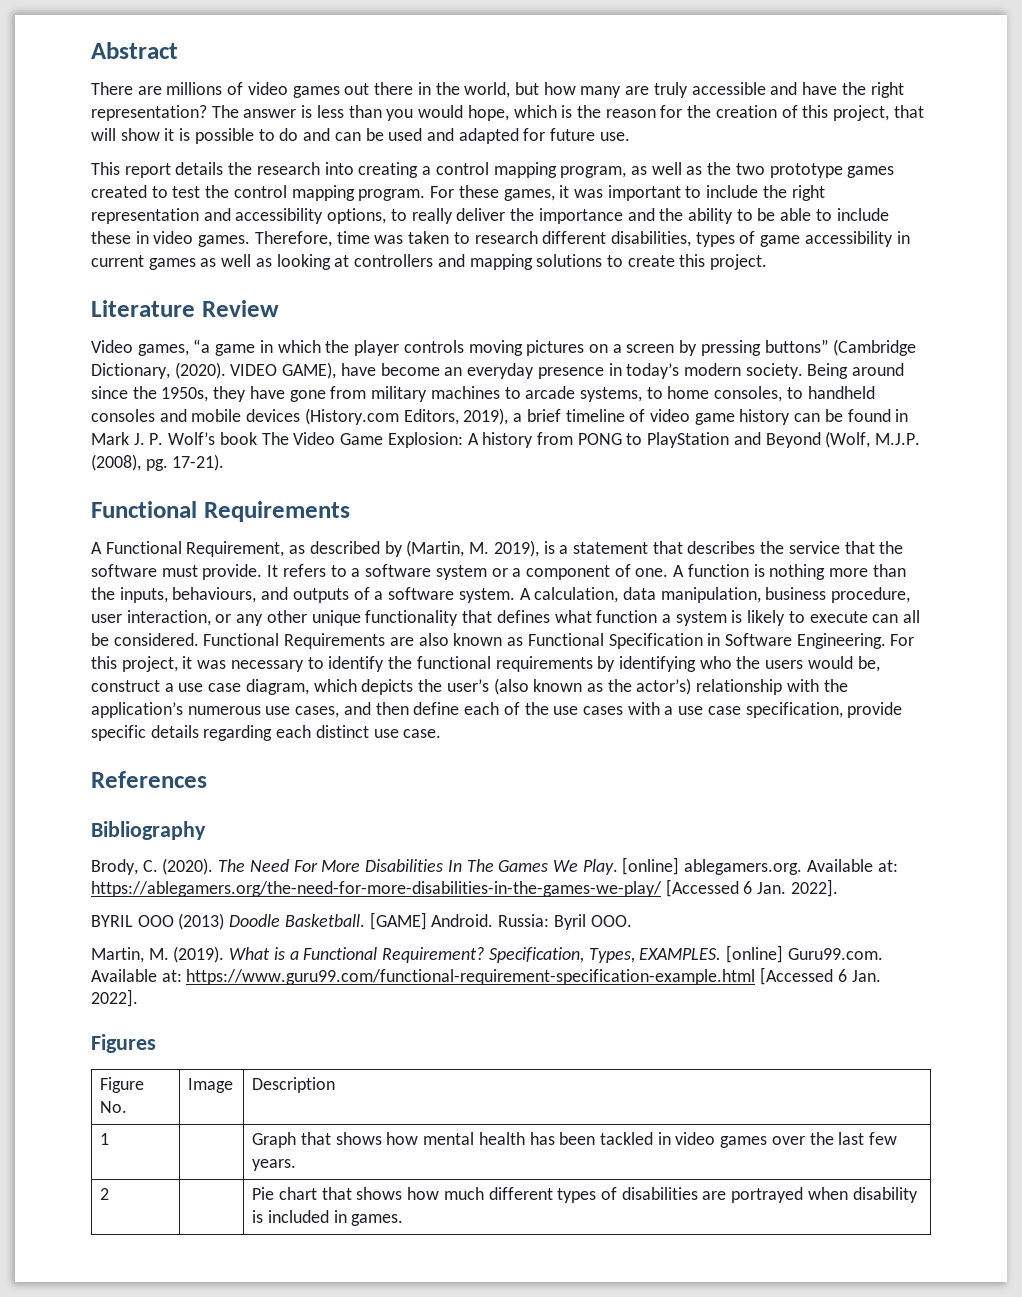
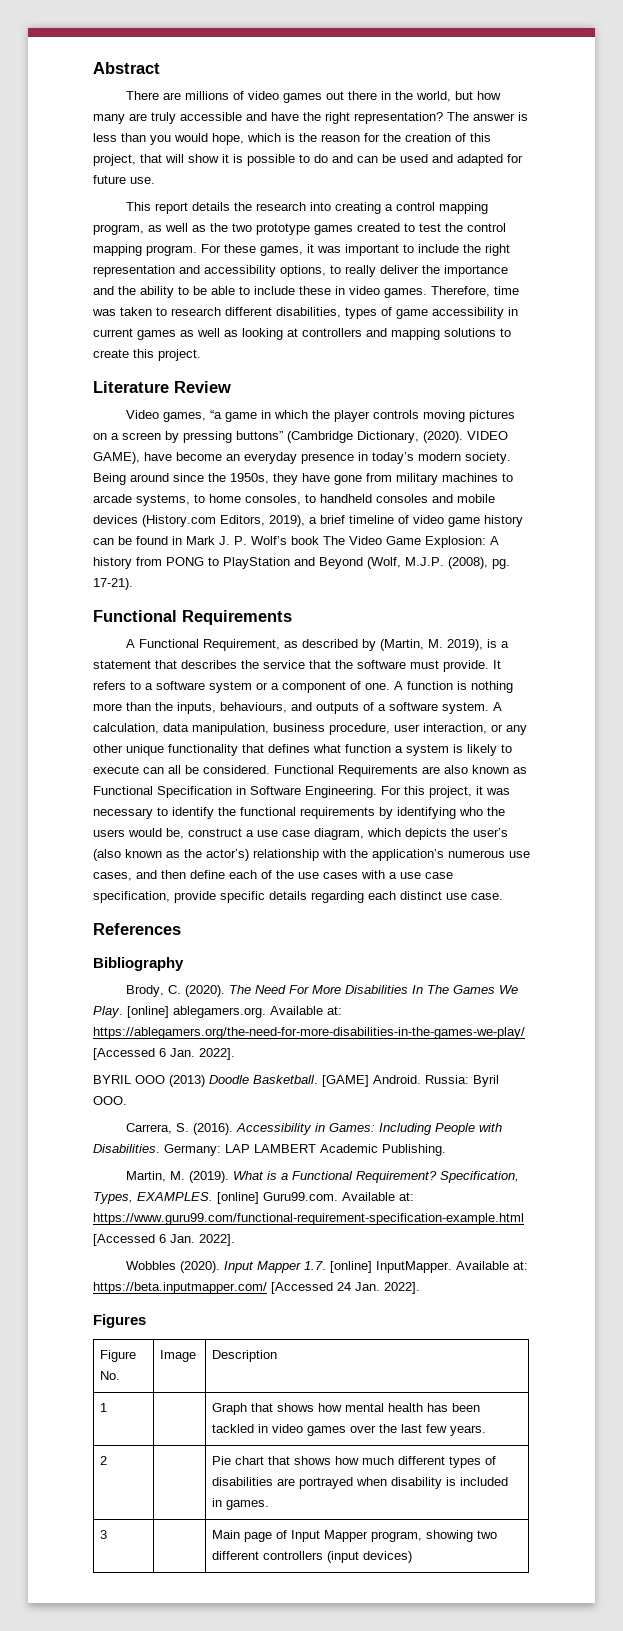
+ Carrera, S. (2016). Accessibility in Games: Including People with Disabilities. Germany: LAP LAMBERT Academic Publishing.
+ Wobbles (2020). Input Mapper 1.7. [online] InputMapper. Available at: https://beta.inputmapper.com/ [Accessed 24 Jan. 2022].
+ 3 | | Main page of Input Mapper program, showing two different controllers (input devices)

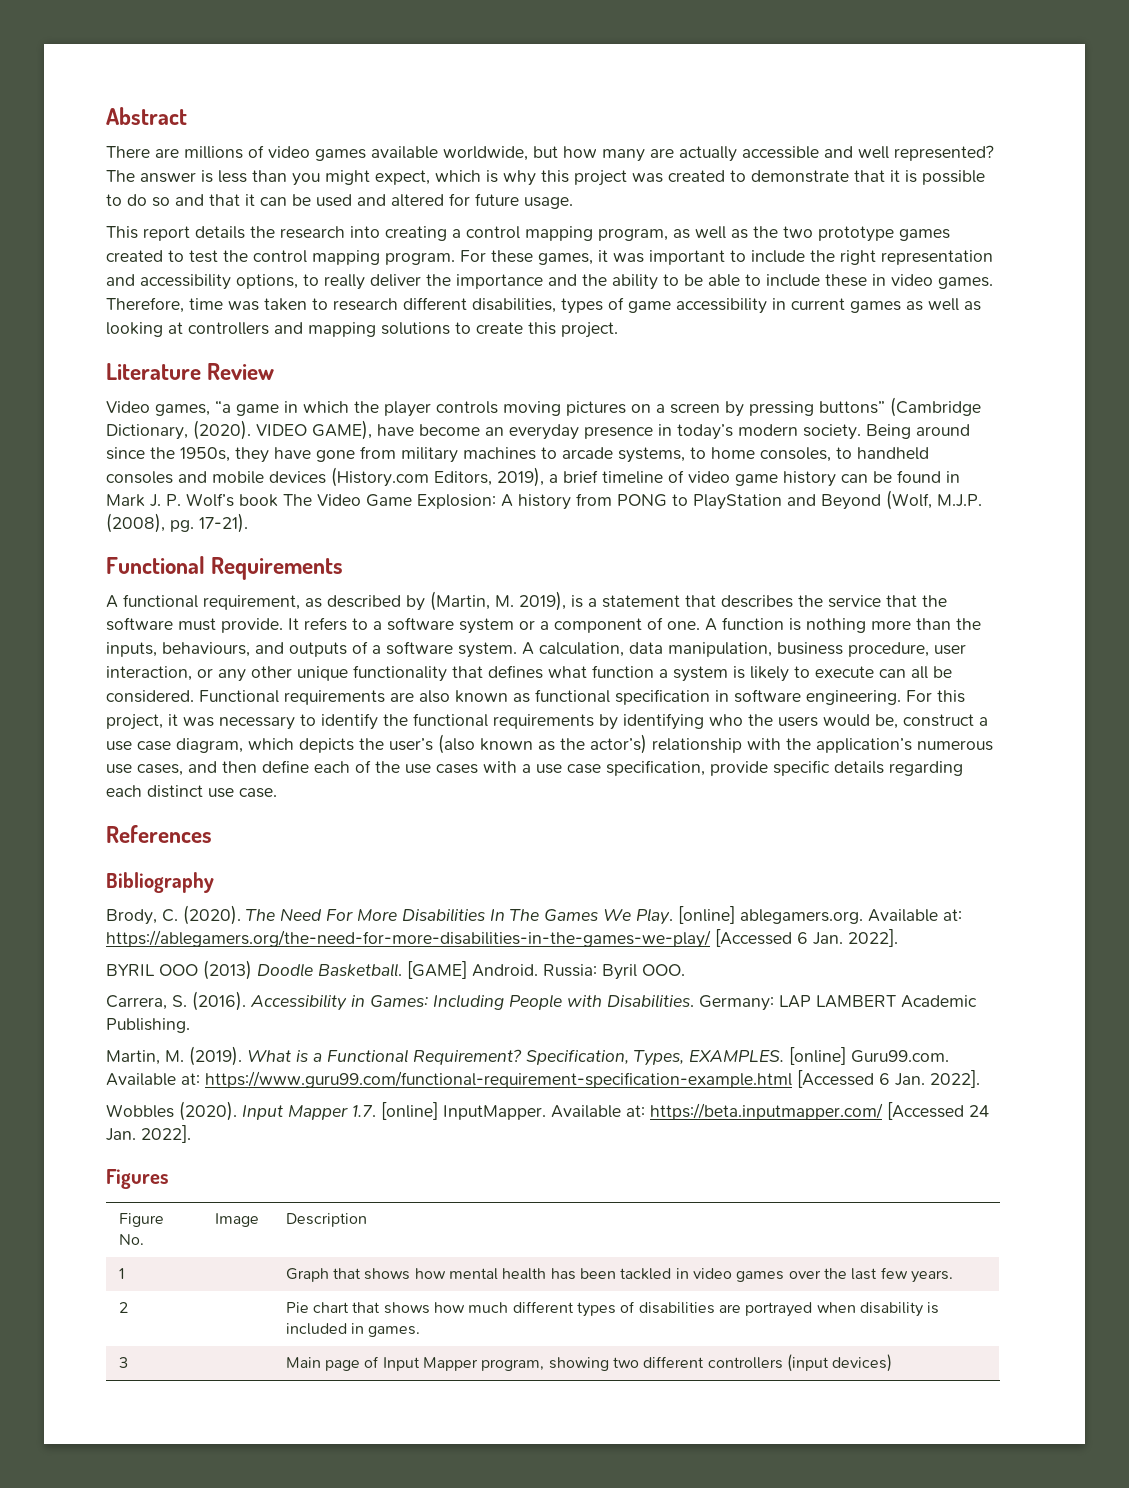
- There are millions of video games out there in the world, but how many are truly accessible and have the right representation?
+ There are millions of video games available worldwide, but how many are actually accessible and well represented?
- The answer is less than you would hope, which is the reason for the creation of this project, that will show it is possible to do and can be used and adapted for future use.
+ The answer is less than you might expect, which is why this project was created to demonstrate that it is possible to do so and that it can be used and altered for future usage.
- A Functional Requirement, as described by (Martin, M. 2019), is a statement that describes the service that the software must provide.
+ A functional requirement, as described by (Martin, M. 2019), is a statement that describes the service that the software must provide.
- Functional Requirements are also known as Functional Specification in Software Engineering.
+ Functional requirements are also known as functional specification in software engineering.

